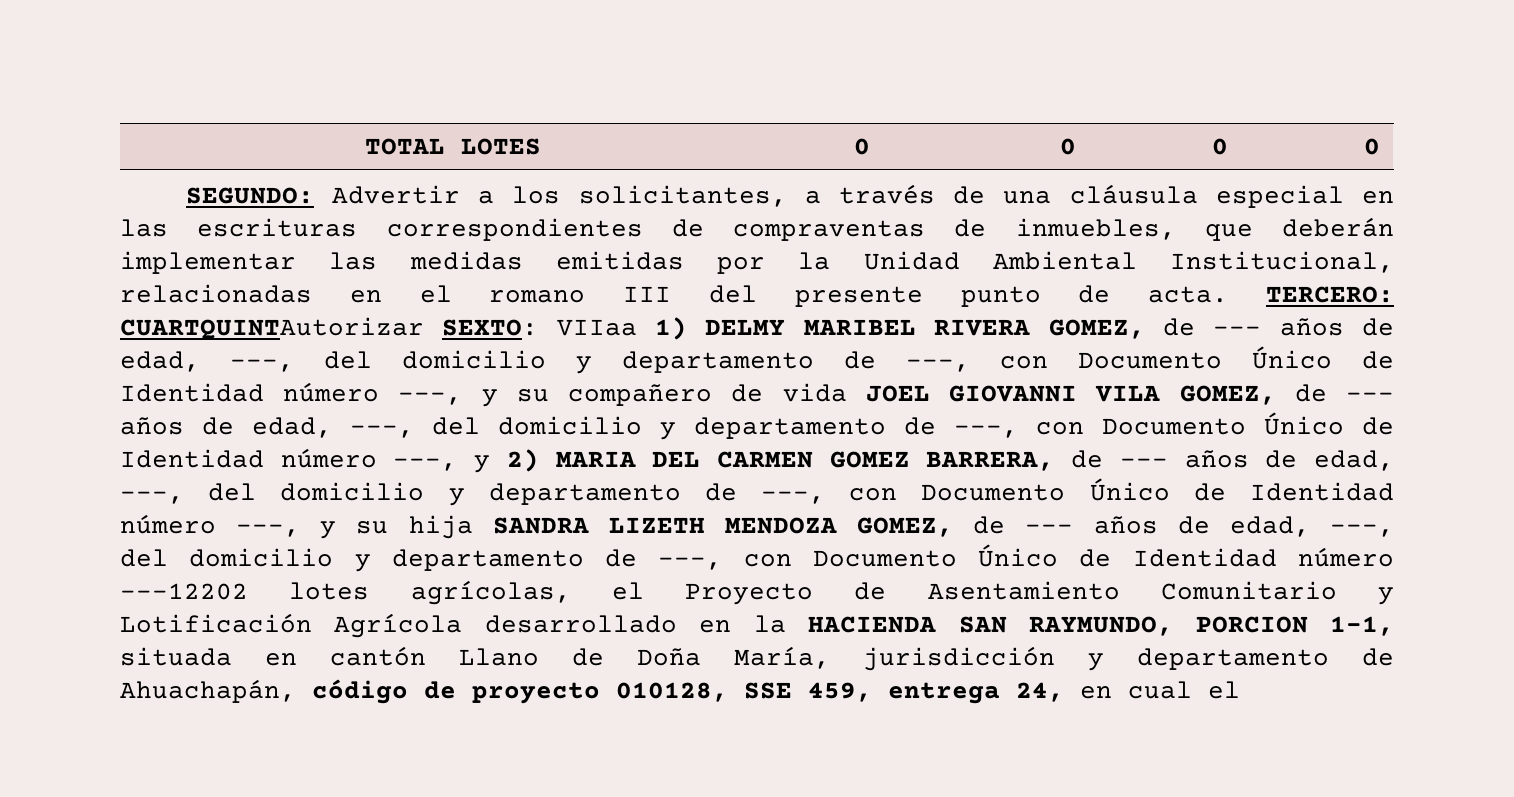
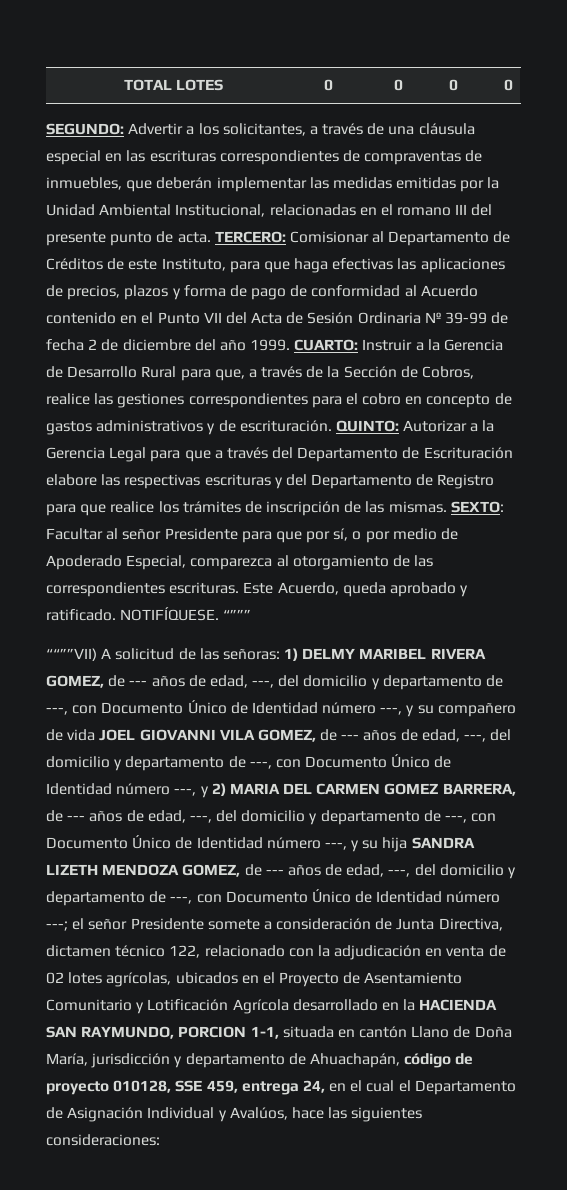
- CUARTQUINTAutorizar SEXTO: VIIaa 1) DELMY MARIBEL RIVERA GOMEZ, de --- años de edad, ---, del domicilio y departamento de ---, con Documento Único de Identidad número ---, y su compañero de vida JOEL GIOVANNI VILA GOMEZ, de --- años de edad, ---, del domicilio y departamento de ---, con Documento Único de Identidad número ---, y 2) MARIA DEL CARMEN GOMEZ BARRERA, de --- años de edad, ---, del domicilio y departamento de ---, con Documento Único de Identidad número ---, y su hija SANDRA LIZETH MENDOZA GOMEZ, de --- años de edad, ---, del domicilio y departamento de ---, con Documento Único de Identidad número ---12202 lotes agrícolas, el Proyecto de Asentamiento Comunitario y Lotificación Agrícola desarrollado en la HACIENDA SAN RAYMUNDO, PORCION 1-1, situada en cantón Llano de Doña María, jurisdicción y departamento de Ahuachapán, código de proyecto 010128, SSE 459, entrega 24, en cual el
+ Comisionar al Departamento de Créditos de este Instituto, para que haga efectivas las aplicaciones de precios, plazos y forma de pago de conformidad al Acuerdo contenido en el Punto VII del Acta de Sesión Ordinaria Nº 39-99 de fecha 2 de diciembre del año 1999. CUARTO: Instruir a la Gerencia de Desarrollo Rural para que, a través de la Sección de Cobros, realice las gestiones correspondientes para el cobro en concepto de gastos administrativos y de escrituración. QUINTO: Autorizar a la Gerencia Legal para que a través del Departamento de Escrituración elabore las respectivas escrituras y del Departamento de Registro para que realice los trámites de inscripción de las mismas. SEXTO: Facultar al señor Presidente para que por sí, o por medio de Apoderado Especial, comparezca al otorgamiento de las correspondientes escrituras. Este Acuerdo, queda aprobado y ratificado. NOTIFÍQUESE. “”””
+ ““””VII) A solicitud de las señoras: 1) DELMY MARIBEL RIVERA GOMEZ, de --- años de edad, ---, del domicilio y departamento de ---, con Documento Único de Identidad número ---, y su compañero de vida JOEL GIOVANNI VILA GOMEZ, de --- años de edad, ---, del domicilio y departamento de ---, con Documento Único de Identidad número ---, y 2) MARIA DEL CARMEN GOMEZ BARRERA, de --- años de edad, ---, del domicilio y departamento de ---, con Documento Único de Identidad número ---, y su hija SANDRA LIZETH MENDOZA GOMEZ, de --- años de edad, ---, del domicilio y departamento de ---, con Documento Único de Identidad número ---; el señor Presidente somete a consideración de Junta Directiva, dictamen técnico 122, relacionado con la adjudicación en venta de 02 lotes agrícolas, ubicados en el Proyecto de Asentamiento Comunitario y Lotificación Agrícola desarrollado en la HACIENDA SAN RAYMUNDO, PORCION 1-1, situada en cantón Llano de Doña María, jurisdicción y departamento de Ahuachapán, código de proyecto 010128, SSE 459, entrega 24, en el cual el Departamento de Asignación Individual y Avalúos, hace las siguientes consideraciones:

